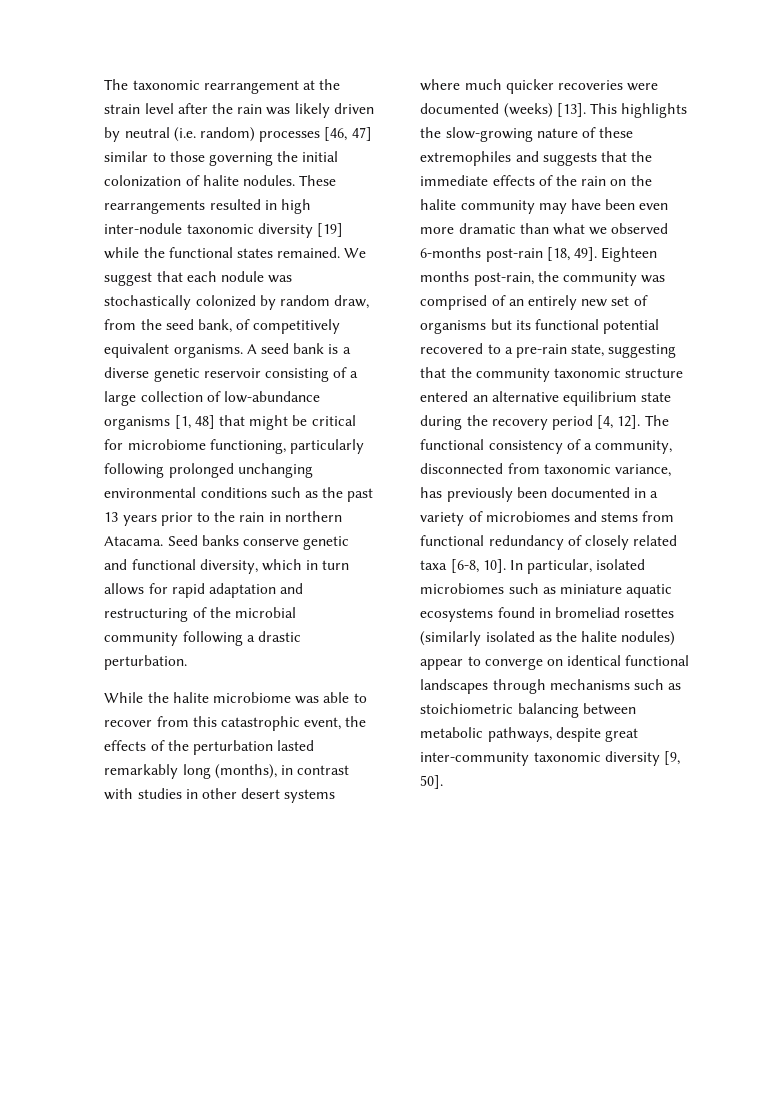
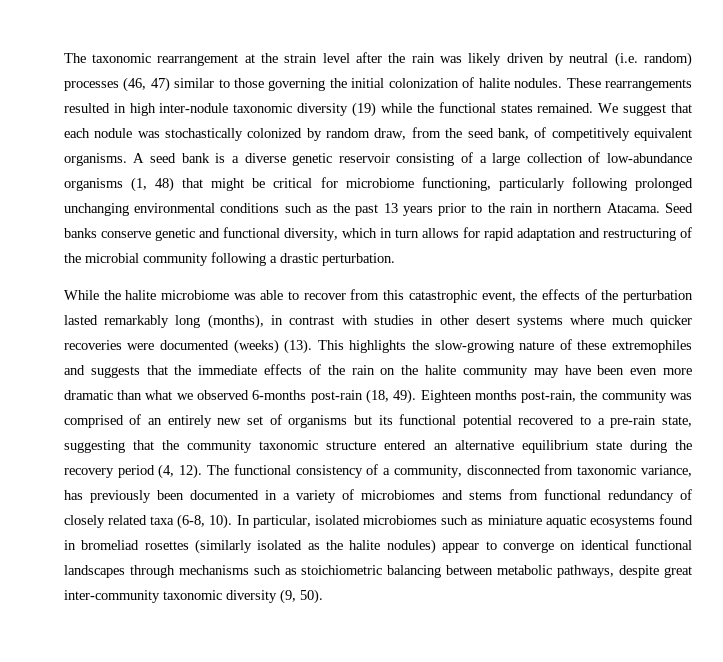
- The taxonomic rearrangement at the strain level after the rain was likely driven by neutral (i.e. random) processes [46, 47] similar to those governing the initial colonization of halite nodules.
+ The taxonomic rearrangement at the strain level after the rain was likely driven by neutral (i.e. random) processes (46, 47) similar to those governing the initial colonization of halite nodules.
- These rearrangements resulted in high inter-nodule taxonomic diversity [19] while the functional states remained.
+ These rearrangements resulted in high inter-nodule taxonomic diversity (19) while the functional states remained.
- A seed bank is a diverse genetic reservoir consisting of a large collection of low-abundance organisms [1, 48] that might be critical for microbiome functioning, particularly following prolonged unchanging environmental conditions such as the past 13 years prior to the rain in northern Atacama.
+ A seed bank is a diverse genetic reservoir consisting of a large collection of low-abundance organisms (1, 48) that might be critical for microbiome functioning, particularly following prolonged unchanging environmental conditions such as the past 13 years prior to the rain in northern Atacama.
- While the halite microbiome was able to recover from this catastrophic event, the effects of the perturbation lasted remarkably long (months), in contrast with studies in other desert systems where much quicker recoveries were documented (weeks) [13].
+ While the halite microbiome was able to recover from this catastrophic event, the effects of the perturbation lasted remarkably long (months), in contrast with studies in other desert systems where much quicker recoveries were documented (weeks) (13).
- This highlights the slow-growing nature of these extremophiles and suggests that the immediate effects of the rain on the halite community may have been even more dramatic than what we observed 6-months post-rain [18, 49].
+ This highlights the slow-growing nature of these extremophiles and suggests that the immediate effects of the rain on the halite community may have been even more dramatic than what we observed 6-months post-rain (18, 49).
- Eighteen months post-rain, the community was comprised of an entirely new set of organisms but its functional potential recovered to a pre-rain state, suggesting that the community taxonomic structure entered an alternative equilibrium state during the recovery period [4, 12].
+ Eighteen months post-rain, the community was comprised of an entirely new set of organisms but its functional potential recovered to a pre-rain state, suggesting that the community taxonomic structure entered an alternative equilibrium state during the recovery period (4, 12).
- The functional consistency of a community, disconnected from taxonomic variance, has previously been documented in a variety of microbiomes and stems from functional redundancy of closely related taxa [6-8, 10].
+ The functional consistency of a community, disconnected from taxonomic variance, has previously been documented in a variety of microbiomes and stems from functional redundancy of closely related taxa (6-8, 10).
- In particular, isolated microbiomes such as miniature aquatic ecosystems found in bromeliad rosettes (similarly isolated as the halite nodules) appear to converge on identical functional landscapes through mechanisms such as stoichiometric balancing between metabolic pathways, despite great inter-community taxonomic diversity [9, 50].
+ In particular, isolated microbiomes such as miniature aquatic ecosystems found in bromeliad rosettes (similarly isolated as the halite nodules) appear to converge on identical functional landscapes through mechanisms such as stoichiometric balancing between metabolic pathways, despite great inter-community taxonomic diversity (9, 50).

